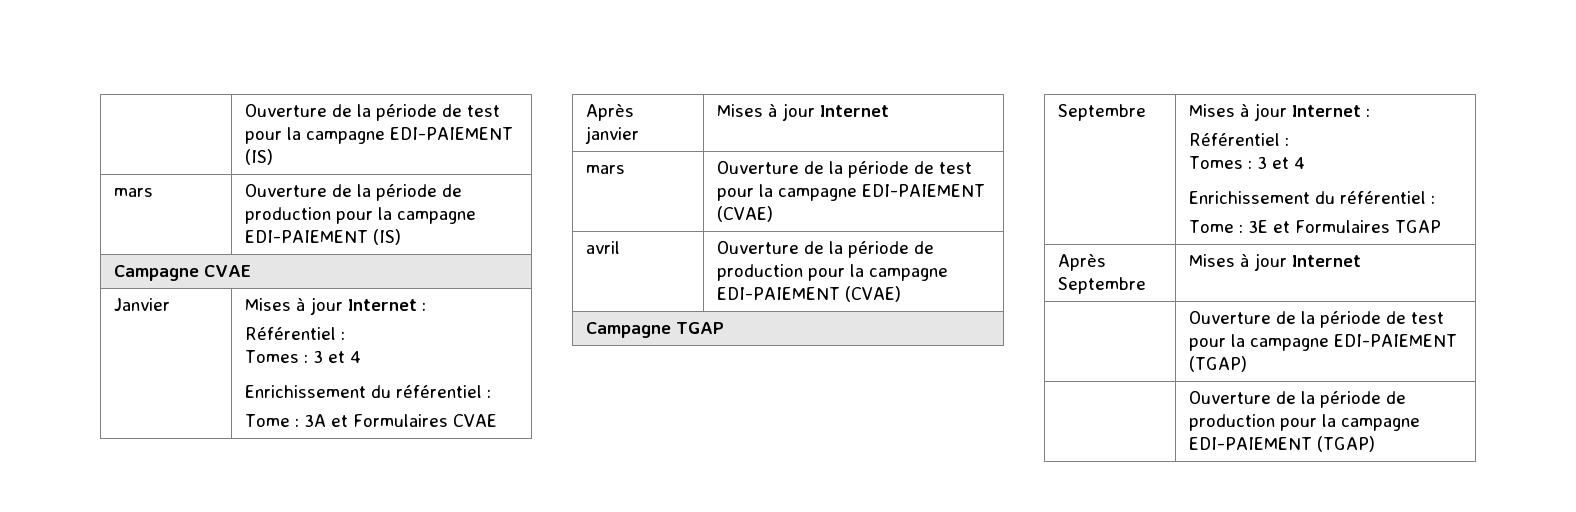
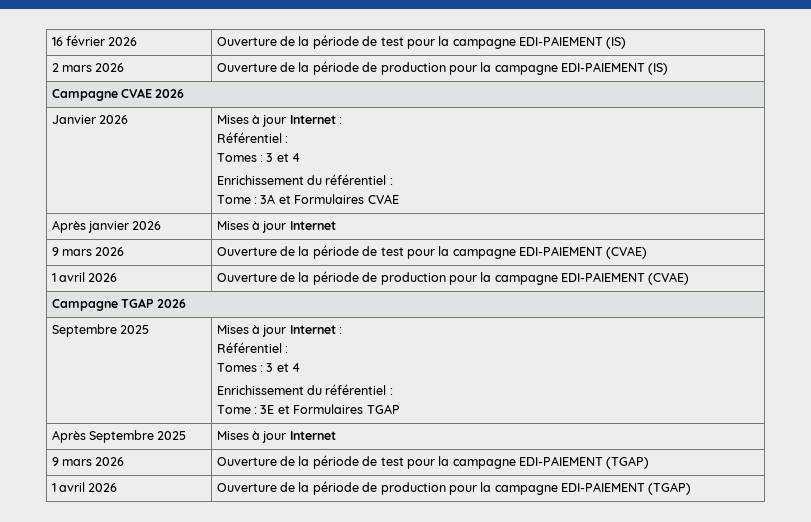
- | Ouverture de la période de test pour la campagne EDI-PAIEMENT (IS)
+ 16 février 2026 | Ouverture de la période de test pour la campagne EDI-PAIEMENT (IS)
- mars | Ouverture de la période de production pour la campagne EDI-PAIEMENT (IS)
+ 2 mars 2026 | Ouverture de la période de production pour la campagne EDI-PAIEMENT (IS)
- Campagne CVAE
+ Campagne CVAE 2026
- Janvier | Mises à jour Internet :
+ Janvier 2026 | Mises à jour Internet :
- Après janvier | Mises à jour Internet
- mars | Ouverture de la période de test pour la campagne EDI-PAIEMENT (CVAE)
+ Après janvier 2026 | Mises à jour Internet
+ 9 mars 2026 | Ouverture de la période de test pour la campagne EDI-PAIEMENT (CVAE)
- avril | Ouverture de la période de production pour la campagne EDI-PAIEMENT (CVAE)
+ 1 avril 2026 | Ouverture de la période de production pour la campagne EDI-PAIEMENT (CVAE)
- Campagne TGAP
- Septembre | Mises à jour Internet :
+ Campagne TGAP 2026
+ Septembre 2025 | Mises à jour Internet :
- Après Septembre | Mises à jour Internet
- | Ouverture de la période de test pour la campagne EDI-PAIEMENT (TGAP)
+ Après Septembre 2025 | Mises à jour Internet
+ 9 mars 2026 | Ouverture de la période de test pour la campagne EDI-PAIEMENT (TGAP)
- | Ouverture de la période de production pour la campagne EDI-PAIEMENT (TGAP)
+ 1 avril 2026 | Ouverture de la période de production pour la campagne EDI-PAIEMENT (TGAP)

